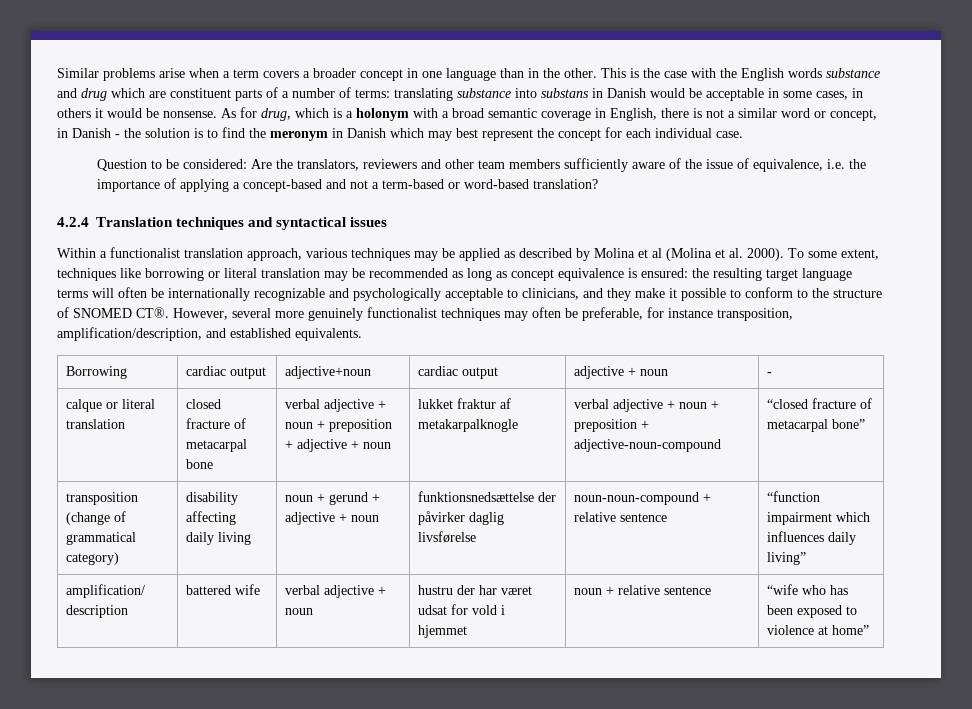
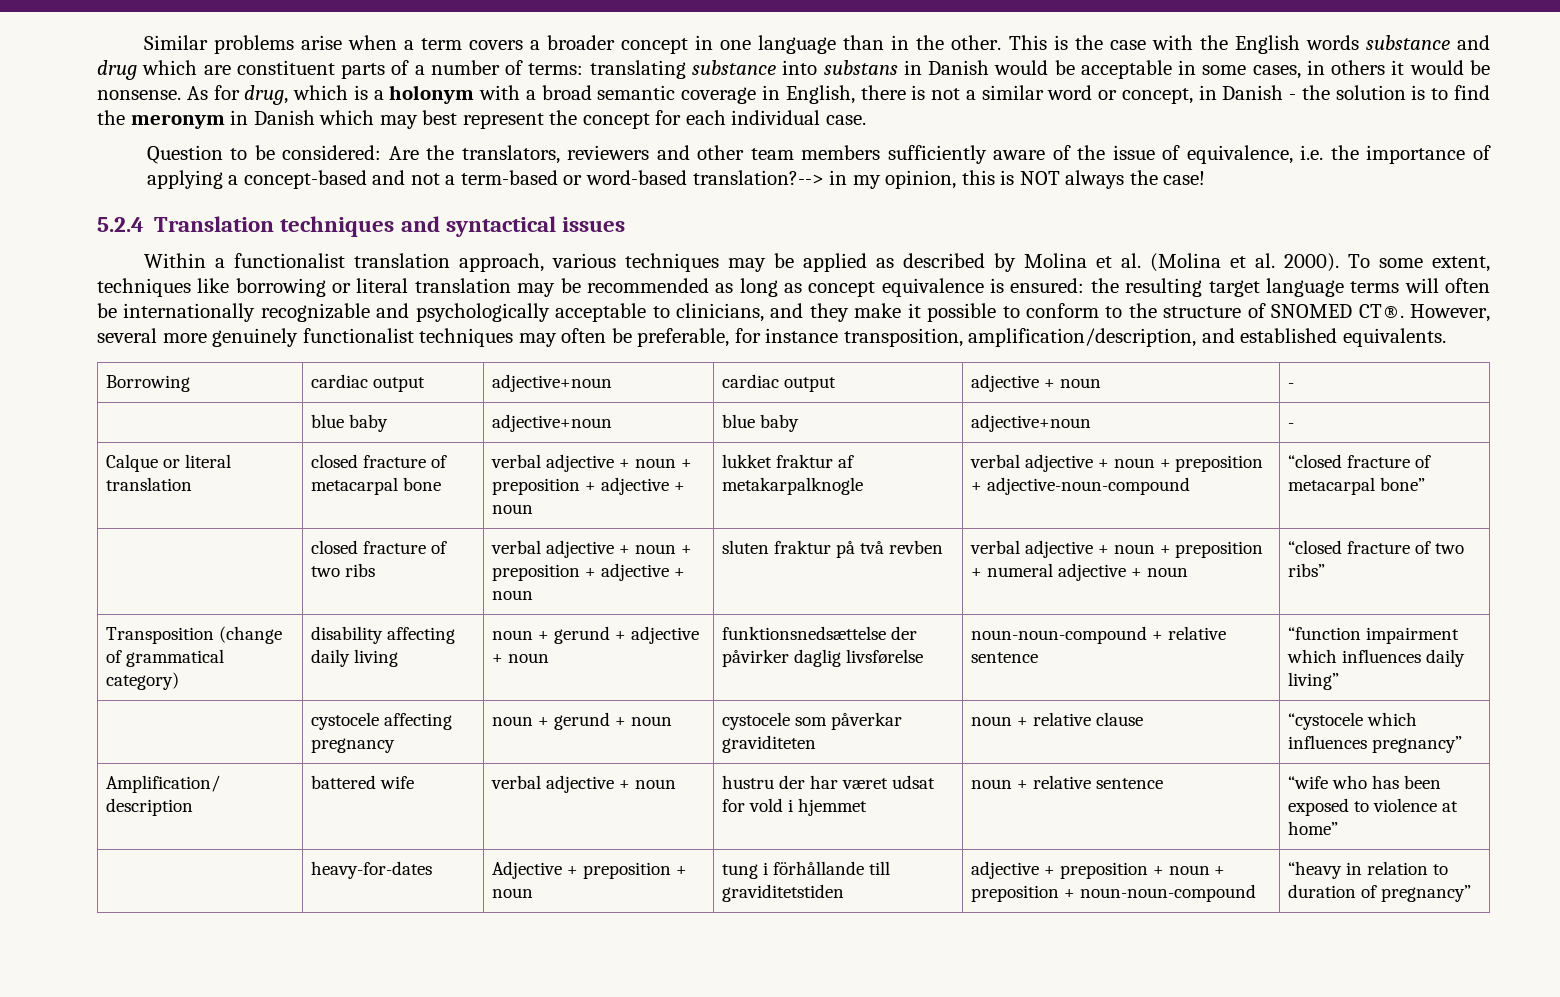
- Question to be considered: Are the translators, reviewers and other team members sufficiently aware of the issue of equivalence, i.e. the importance of applying a concept-based and not a term-based or word-based translation?
- 4.2.4 Translation techniques and syntactical issues
+ Question to be considered: Are the translators, reviewers and other team members sufficiently aware of the issue of equivalence, i.e. the importance of applying a concept-based and not a term-based or word-based translation?--> in my opinion, this is NOT always the case!
+ 5.2.4 Translation techniques and syntactical issues
- Within a functionalist translation approach, various techniques may be applied as described by Molina et al (Molina et al. 2000).
+ Within a functionalist translation approach, various techniques may be applied as described by Molina et al. (Molina et al. 2000).
- calque or literal translation | closed fracture of metacarpal bone | verbal adjective + noun + preposition + adjective + noun | lukket fraktur af metakarpalknogle | verbal adjective + noun + preposition + adjective-noun-compound | “closed fracture of metacarpal bone”
+ | blue baby | adjective+noun | blue baby | adjective+noun | -
+ Calque or literal translation | closed fracture of metacarpal bone | verbal adjective + noun + preposition + adjective + noun | lukket fraktur af metakarpalknogle | verbal adjective + noun + preposition + adjective-noun-compound | “closed fracture of metacarpal bone”
- transposition (change of grammatical category) | disability affecting daily living | noun + gerund + adjective + noun | funktionsnedsættelse der påvirker daglig livsførelse | noun-noun-compound + relative sentence | “function impairment which influences daily living”
+ | closed fracture of two ribs | verbal adjective + noun + preposition + adjective + noun | sluten fraktur på två revben | verbal adjective + noun + preposition + numeral adjective + noun | “closed fracture of two ribs”
+ Transposition (change of grammatical category) | disability affecting daily living | noun + gerund + adjective + noun | funktionsnedsættelse der påvirker daglig livsførelse | noun-noun-compound + relative sentence | “function impairment which influences daily living”
- amplification/ description | battered wife | verbal adjective + noun | hustru der har været udsat for vold i hjemmet | noun + relative sentence | “wife who has been exposed to violence at home”
+ | cystocele affecting pregnancy | noun + gerund + noun | cystocele som påverkar graviditeten | noun + relative clause | “cystocele which influences pregnancy”
+ Amplification/ description | battered wife | verbal adjective + noun | hustru der har været udsat for vold i hjemmet | noun + relative sentence | “wife who has been exposed to violence at home”
+ | heavy-for-dates | Adjective + preposition + noun | tung i förhållande till graviditetstiden | adjective + preposition + noun + preposition + noun-noun-compound | “heavy in relation to duration of pregnancy”

